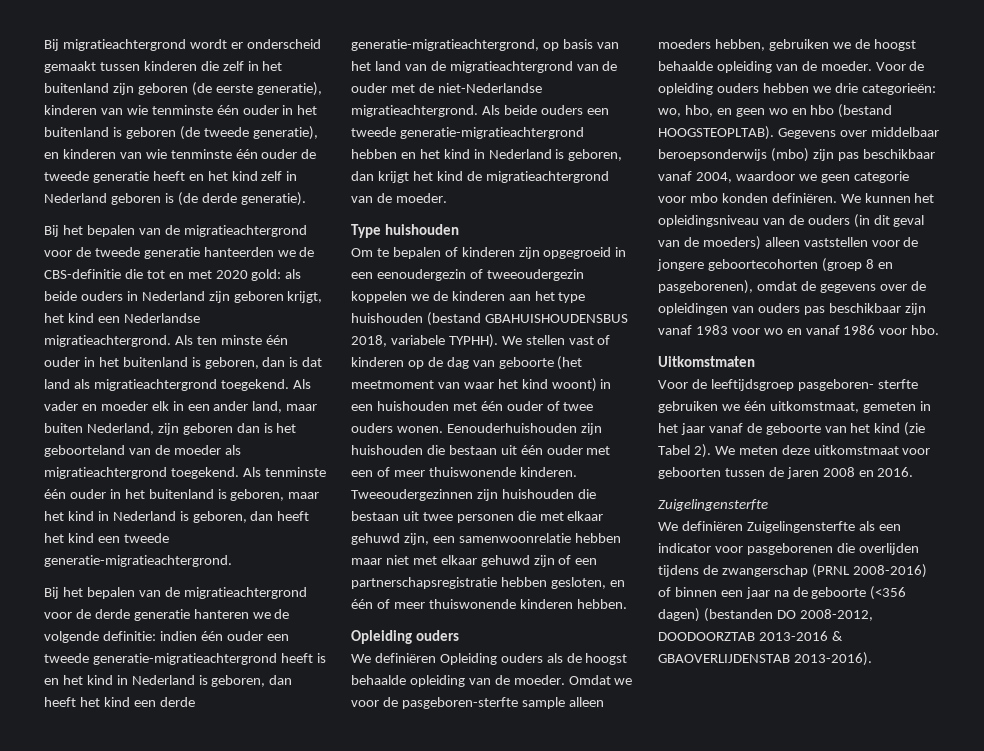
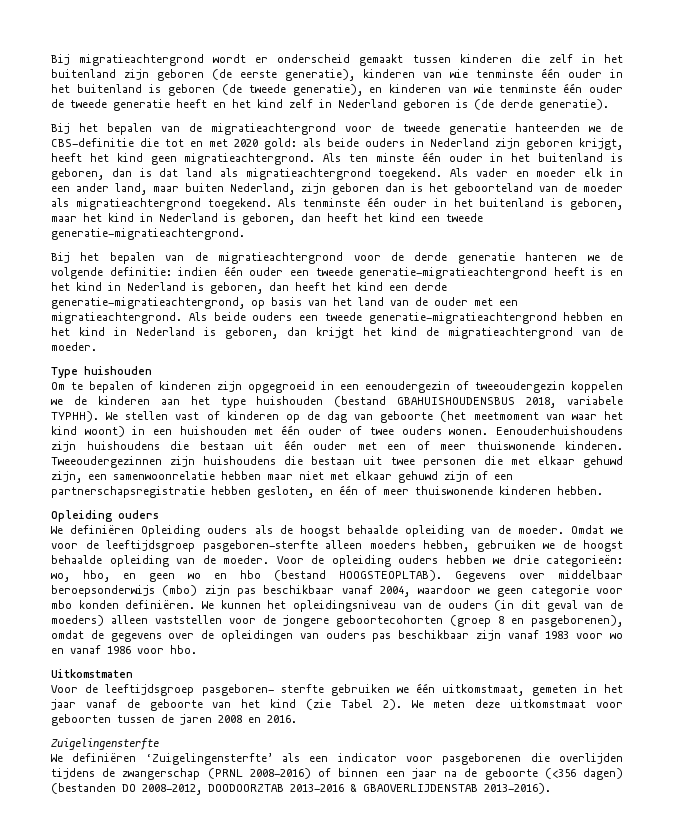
- Bij het bepalen van de migratieachtergrond voor de tweede generatie hanteerden we de CBS-definitie die tot en met 2020 gold: als beide ouders in Nederland zijn geboren krijgt, het kind een Nederlandse migratieachtergrond.
+ Bij het bepalen van de migratieachtergrond voor de tweede generatie hanteerden we de CBS-definitie die tot en met 2020 gold: als beide ouders in Nederland zijn geboren krijgt, heeft het kind geen migratieachtergrond.
- Bij het bepalen van de migratieachtergrond voor de derde generatie hanteren we de volgende definitie: indien één ouder een tweede generatie-migratieachtergrond heeft is en het kind in Nederland is geboren, dan heeft het kind een derde generatie-migratieachtergrond, op basis van het land van de migratieachtergrond van de ouder met de niet-Nederlandse migratieachtergrond.
+ Bij het bepalen van de migratieachtergrond voor de derde generatie hanteren we de volgende definitie: indien één ouder een tweede generatie-migratieachtergrond heeft is en het kind in Nederland is geboren, dan heeft het kind een derde generatie-migratieachtergrond, op basis van het land van de ouder met een migratieachtergrond.
- Eenouderhuishouden zijn huishouden die bestaan uit één ouder met een of meer thuiswonende kinderen.
+ Eenouderhuishoudens zijn huishoudens die bestaan uit één ouder met een of meer thuiswonende kinderen.
- Tweeoudergezinnen zijn huishouden die bestaan uit twee personen die met elkaar gehuwd zijn, een samenwoonrelatie hebben maar niet met elkaar gehuwd zijn of een partnerschapsregistratie hebben gesloten, en één of meer thuiswonende kinderen hebben.
+ Tweeoudergezinnen zijn huishoudens die bestaan uit twee personen die met elkaar gehuwd zijn, een samenwoonrelatie hebben maar niet met elkaar gehuwd zijn of een partnerschapsregistratie hebben gesloten, en één of meer thuiswonende kinderen hebben.
- Omdat we voor de pasgeboren-sterfte sample alleen moeders hebben, gebruiken we de hoogst behaalde opleiding van de moeder.
+ Omdat we voor de leeftijdsgroep pasgeboren-sterfte alleen moeders hebben, gebruiken we de hoogst behaalde opleiding van de moeder.
- We definiëren Zuigelingensterfte als een indicator voor pasgeborenen die overlijden tijdens de zwangerschap (PRNL 2008-2016) of binnen een jaar na de geboorte (<356 dagen) (bestanden DO 2008-2012, DOODOORZTAB 2013-2016 & GBAOVERLIJDENSTAB 2013-2016).
+ We definiëren ‘Zuigelingensterfte’ als een indicator voor pasgeborenen die overlijden tijdens de zwangerschap (PRNL 2008-2016) of binnen een jaar na de geboorte (<356 dagen) (bestanden DO 2008-2012, DOODOORZTAB 2013-2016 & GBAOVERLIJDENSTAB 2013-2016).

